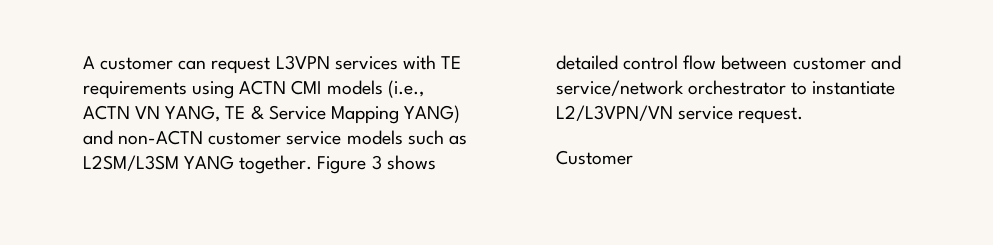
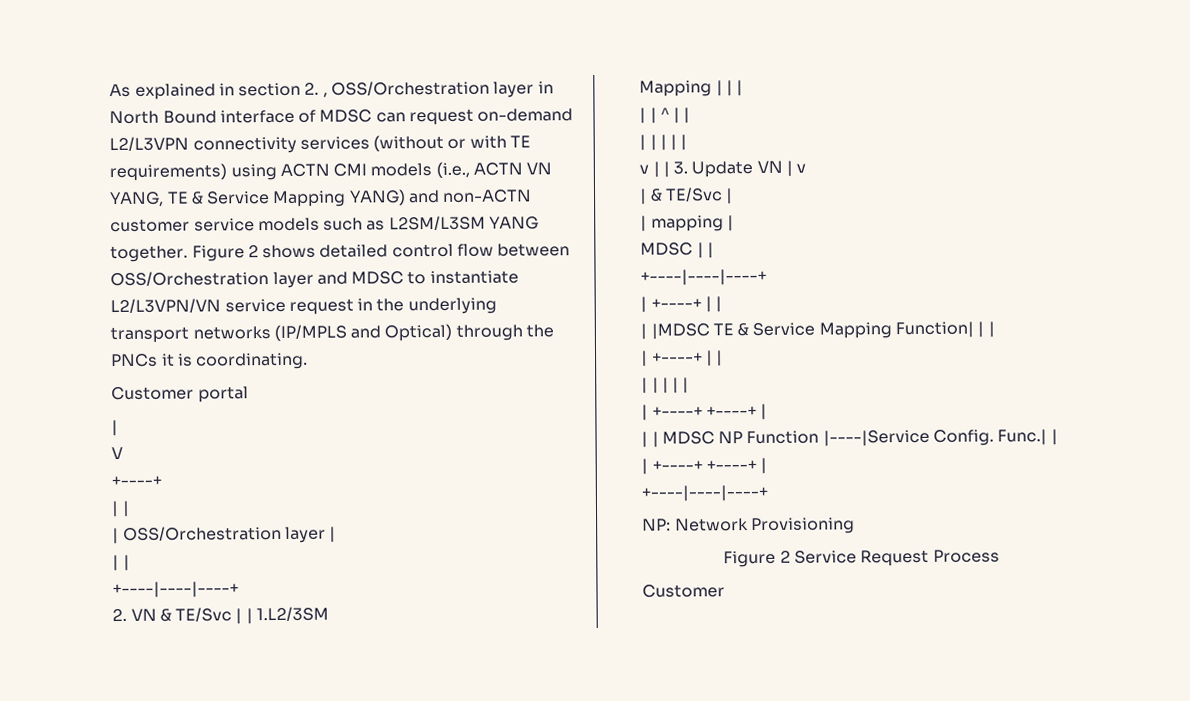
- A customer can request L3VPN services with TE requirements using ACTN CMI models (i.e., ACTN VN YANG, TE & Service Mapping YANG) and non-ACTN customer service models such as L2SM/L3SM YANG together.
+ As explained in section 2. , OSS/Orchestration layer in North Bound interface of MDSC can request on-demand L2/L3VPN connectivity services (without or with TE requirements) using ACTN CMI models (i.e., ACTN VN YANG, TE & Service Mapping YANG) and non-ACTN customer service models such as L2SM/L3SM YANG together.
- Figure 3 shows detailed control flow between customer and service/network orchestrator to instantiate L2/L3VPN/VN service request.
+ Figure 2 shows detailed control flow between OSS/Orchestration layer and MDSC to instantiate L2/L3VPN/VN service request in the underlying transport networks (IP/MPLS and Optical) through the PNCs it is coordinating.
+ Customer portal
+ |
+ V
+ +----+
+ | |
+ | OSS/Orchestration layer |
+ | |
+ +----|----|----+
+ 2. VN & TE/Svc | | 1.L2/3SM
+ Mapping | | |
+ | | ^ | |
+ | | | | |
+ v | | 3. Update VN | v
+ | & TE/Svc |
+ | mapping |
+ MDSC | |
+ +----|----|----+
+ | +----+ | |
+ | |MDSC TE & Service Mapping Function| | |
+ | +----+ | |
+ | | | | |
+ | +----+ +----+ |
+ | | MDSC NP Function |----|Service Config. Func.| |
+ | +----+ +----+ |
+ +----|----|----+
+ NP: Network Provisioning
+ Figure 2 Service Request Process

